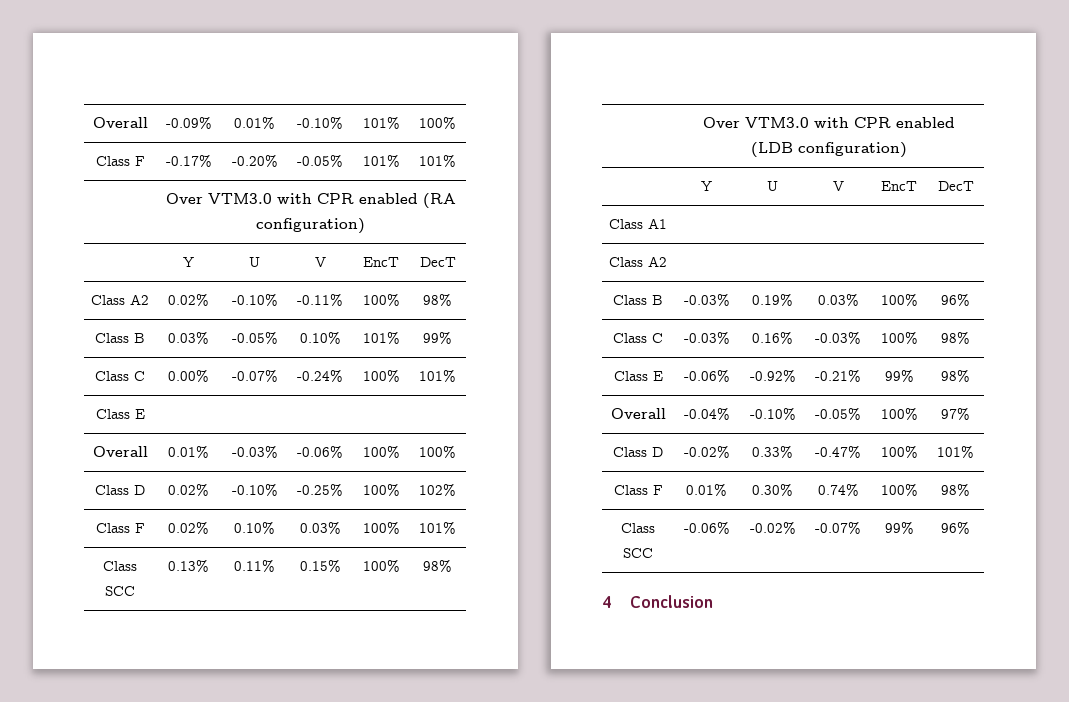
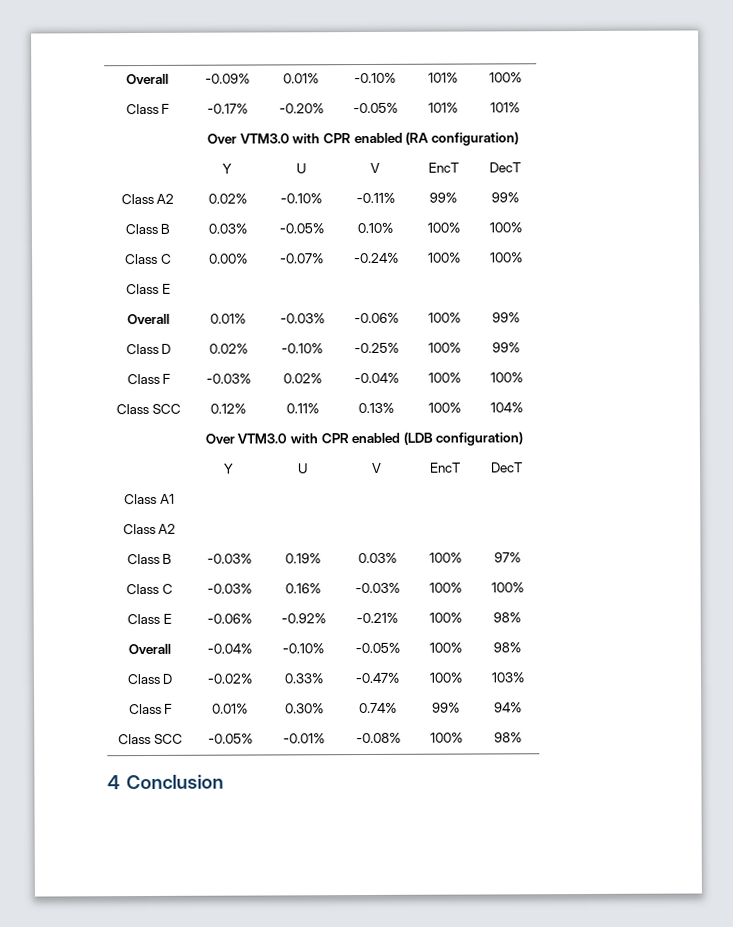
- Class A2 | 0.02% | -0.10% | -0.11% | 100% | 98%
+ Class A2 | 0.02% | -0.10% | -0.11% | 99% | 99%
- Class B | 0.03% | -0.05% | 0.10% | 101% | 99%
+ Class B | 0.03% | -0.05% | 0.10% | 100% | 100%
- Class C | 0.00% | -0.07% | -0.24% | 100% | 101%
+ Class C | 0.00% | -0.07% | -0.24% | 100% | 100%
- Overall | 0.01% | -0.03% | -0.06% | 100% | 100%
+ Overall | 0.01% | -0.03% | -0.06% | 100% | 99%
- Class D | 0.02% | -0.10% | -0.25% | 100% | 102%
- Class F | 0.02% | 0.10% | 0.03% | 100% | 101%
- Class SCC | 0.13% | 0.11% | 0.15% | 100% | 98%
+ Class D | 0.02% | -0.10% | -0.25% | 100% | 99%
+ Class F | -0.03% | 0.02% | -0.04% | 100% | 100%
+ Class SCC | 0.12% | 0.11% | 0.13% | 100% | 104%
- Class B | -0.03% | 0.19% | 0.03% | 100% | 96%
+ Class B | -0.03% | 0.19% | 0.03% | 100% | 97%
- Class C | -0.03% | 0.16% | -0.03% | 100% | 98%
+ Class C | -0.03% | 0.16% | -0.03% | 100% | 100%
- Class E | -0.06% | -0.92% | -0.21% | 99% | 98%
+ Class E | -0.06% | -0.92% | -0.21% | 100% | 98%
- Overall | -0.04% | -0.10% | -0.05% | 100% | 97%
+ Overall | -0.04% | -0.10% | -0.05% | 100% | 98%
- Class D | -0.02% | 0.33% | -0.47% | 100% | 101%
+ Class D | -0.02% | 0.33% | -0.47% | 100% | 103%
- Class F | 0.01% | 0.30% | 0.74% | 100% | 98%
- Class SCC | -0.06% | -0.02% | -0.07% | 99% | 96%
+ Class F | 0.01% | 0.30% | 0.74% | 99% | 94%
+ Class SCC | -0.05% | -0.01% | -0.08% | 100% | 98%

